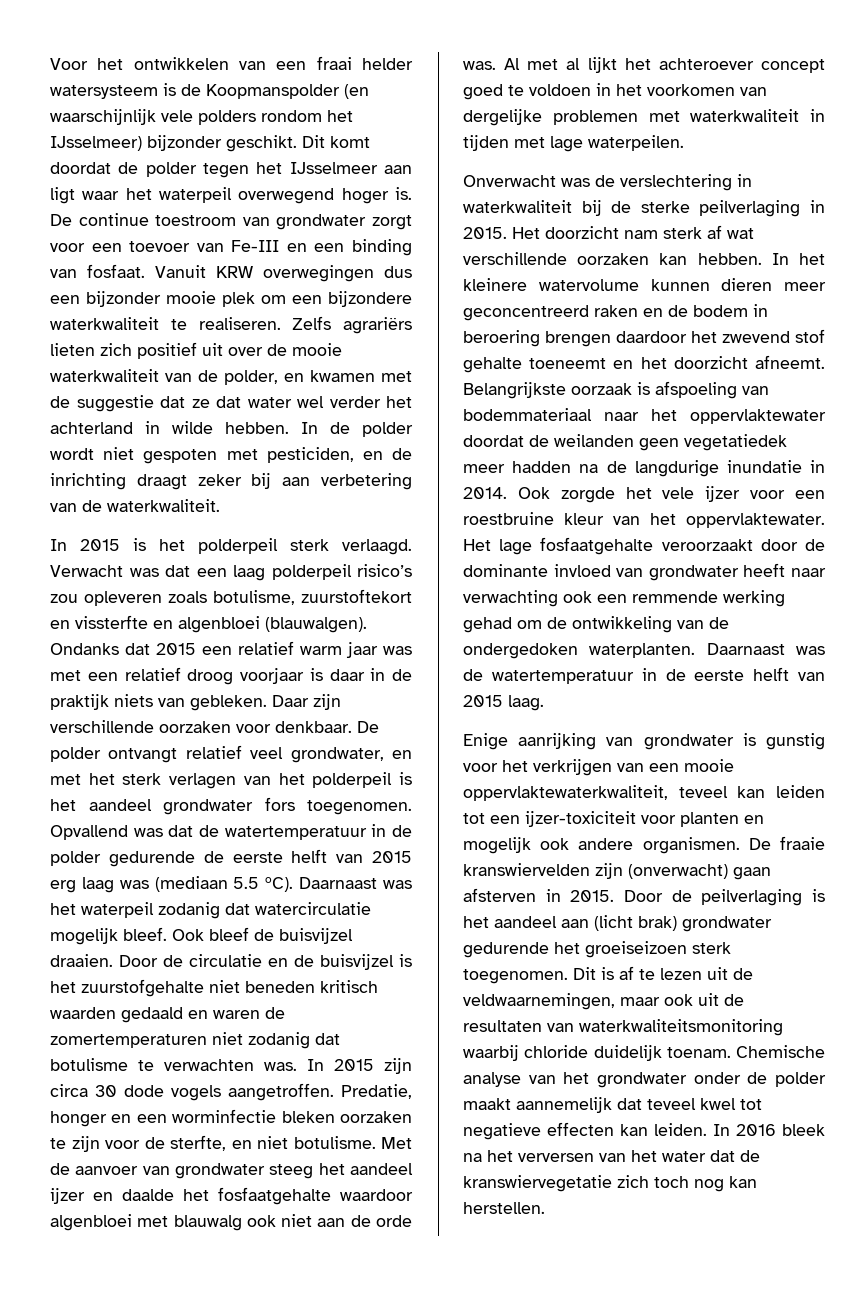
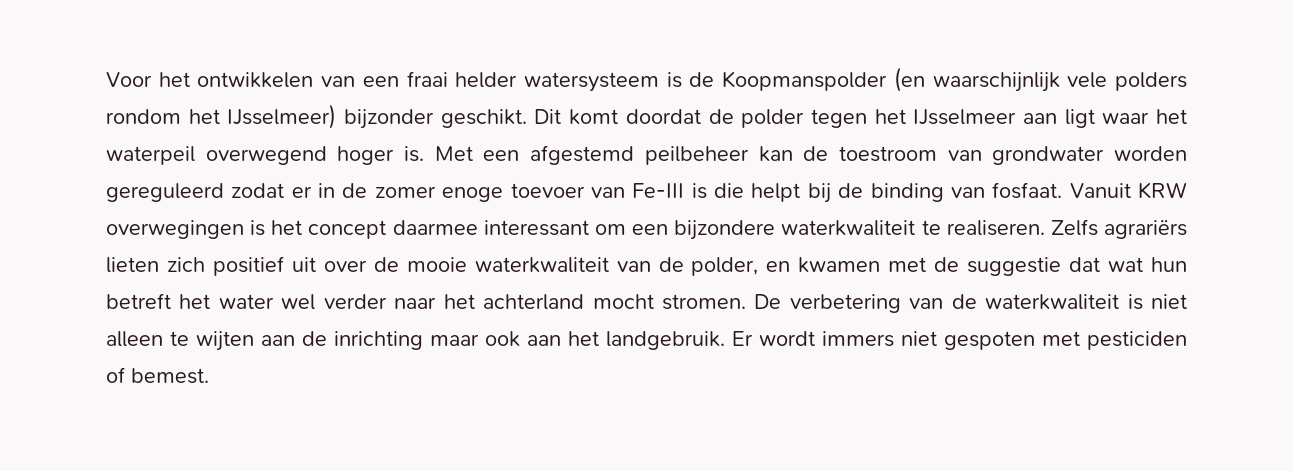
- De continue toestroom van grondwater zorgt voor een toevoer van Fe-III en een binding van fosfaat.
+ Met een afgestemd peilbeheer kan de toestroom van grondwater worden gereguleerd zodat er in de zomer enoge toevoer van Fe-III is die helpt bij de binding van fosfaat.
- Vanuit KRW overwegingen dus een bijzonder mooie plek om een bijzondere waterkwaliteit te realiseren.
+ Vanuit KRW overwegingen is het concept daarmee interessant om een bijzondere waterkwaliteit te realiseren.
- Zelfs agrariërs lieten zich positief uit over de mooie waterkwaliteit van de polder, en kwamen met de suggestie dat ze dat water wel verder het achterland in wilde hebben. In de polder wordt niet gespoten met pesticiden, en de inrichting draagt zeker bij aan verbetering van de waterkwaliteit.
- In 2015 is het polderpeil sterk verlaagd. Verwacht was dat een laag polderpeil risico’s zou opleveren zoals botulisme, zuurstoftekort en vissterfte en algenbloei (blauwalgen). Ondanks dat 2015 een relatief warm jaar was met een relatief droog voorjaar is daar in de praktijk niets van gebleken. Daar zijn verschillende oorzaken voor denkbaar. De polder ontvangt relatief veel grondwater, en met het sterk verlagen van het polderpeil is het aandeel grondwater fors toegenomen. Opvallend was dat de watertemperatuur in de polder gedurende de eerste helft van 2015 erg laag was (mediaan 5.5 oC). Daarnaast was het waterpeil zodanig dat watercirculatie mogelijk bleef. Ook bleef de buisvijzel draaien. Door de circulatie en de buisvijzel is het zuurstofgehalte niet beneden kritisch waarden gedaald en waren de zomertemperaturen niet zodanig dat botulisme te verwachten was. In 2015 zijn circa 30 dode vogels aangetroffen. Predatie, honger en een worminfectie bleken oorzaken te zijn voor de sterfte, en niet botulisme. Met de aanvoer van grondwater steeg het aandeel ijzer en daalde het fosfaatgehalte waardoor algenbloei met blauwalg ook niet aan de orde was. Al met al lijkt het achteroever concept goed te voldoen in het voorkomen van dergelijke problemen met waterkwaliteit in tijden met lage waterpeilen.
- Onverwacht was de verslechtering in waterkwaliteit bij de sterke peilverlaging in 2015. Het doorzicht nam sterk af wat verschillende oorzaken kan hebben. In het kleinere watervolume kunnen dieren meer geconcentreerd raken en de bodem in beroering brengen daardoor het zwevend stof gehalte toeneemt en het doorzicht afneemt. Belangrijkste oorzaak is afspoeling van bodemmateriaal naar het oppervlaktewater doordat de weilanden geen vegetatiedek meer hadden na de langdurige inundatie in 2014. Ook zorgde het vele ijzer voor een roestbruine kleur van het oppervlaktewater. Het lage fosfaatgehalte veroorzaakt door de dominante invloed van grondwater heeft naar verwachting ook een remmende werking gehad om de ontwikkeling van de ondergedoken waterplanten. Daarnaast was de watertemperatuur in de eerste helft van 2015 laag.
- Enige aanrijking van grondwater is gunstig voor het verkrijgen van een mooie oppervlaktewaterkwaliteit, teveel kan leiden tot een ijzer-toxiciteit voor planten en mogelijk ook andere organismen. De fraaie kranswiervelden zijn (onverwacht) gaan afsterven in 2015. Door de peilverlaging is het aandeel aan (licht brak) grondwater gedurende het groeiseizoen sterk toegenomen. Dit is af te lezen uit de veldwaarnemingen, maar ook uit de resultaten van waterkwaliteitsmonitoring waarbij chloride duidelijk toenam. Chemische analyse van het grondwater onder de polder maakt aannemelijk dat teveel kwel tot negatieve effecten kan leiden. In 2016 bleek na het verversen van het water dat de kranswiervegetatie zich toch nog kan herstellen.
+ Zelfs agrariërs lieten zich positief uit over de mooie waterkwaliteit van de polder, en kwamen met de suggestie dat wat hun betreft het water wel verder naar het achterland mocht stromen. De verbetering van de waterkwaliteit is niet alleen te wijten aan de inrichting maar ook aan het landgebruik. Er wordt immers niet gespoten met pesticiden of bemest.

